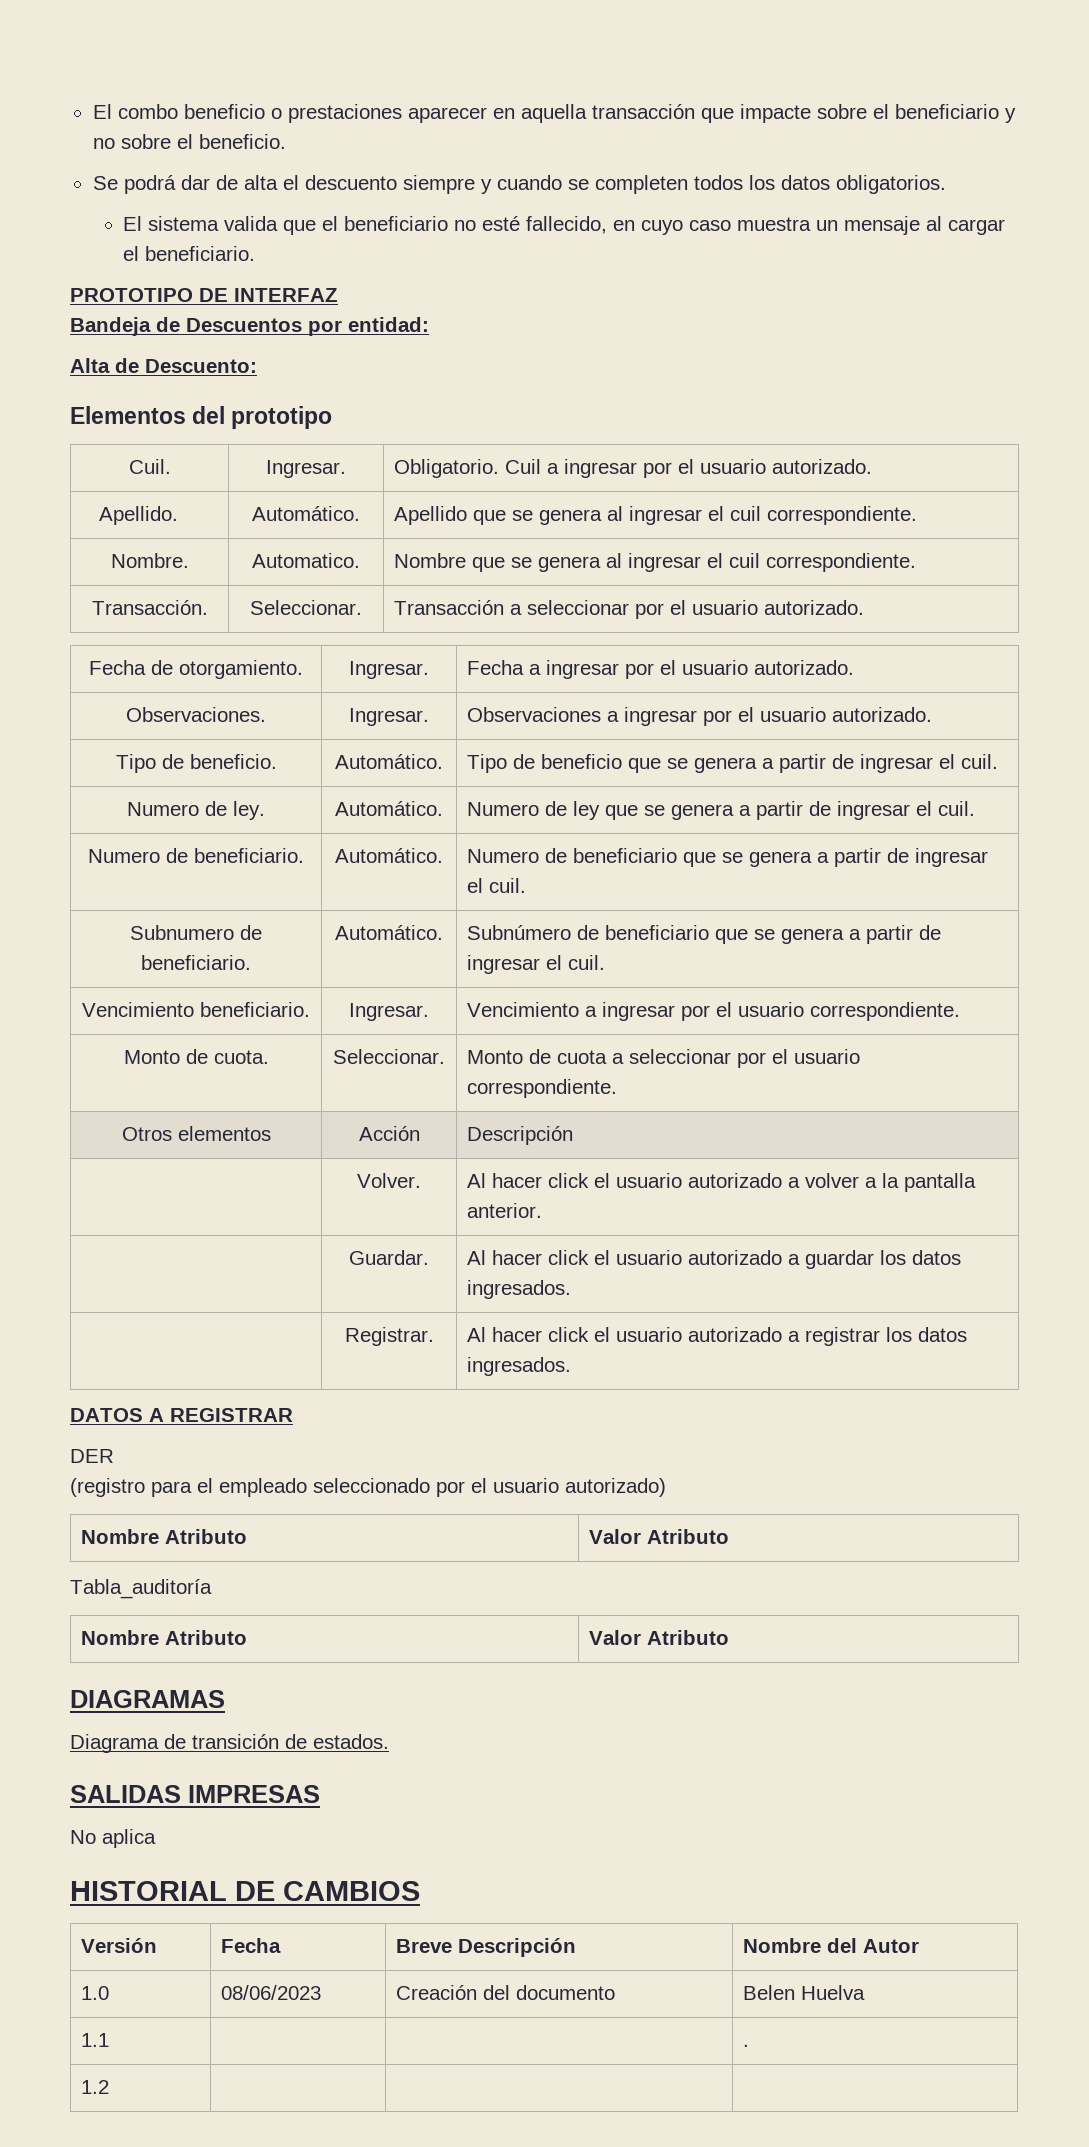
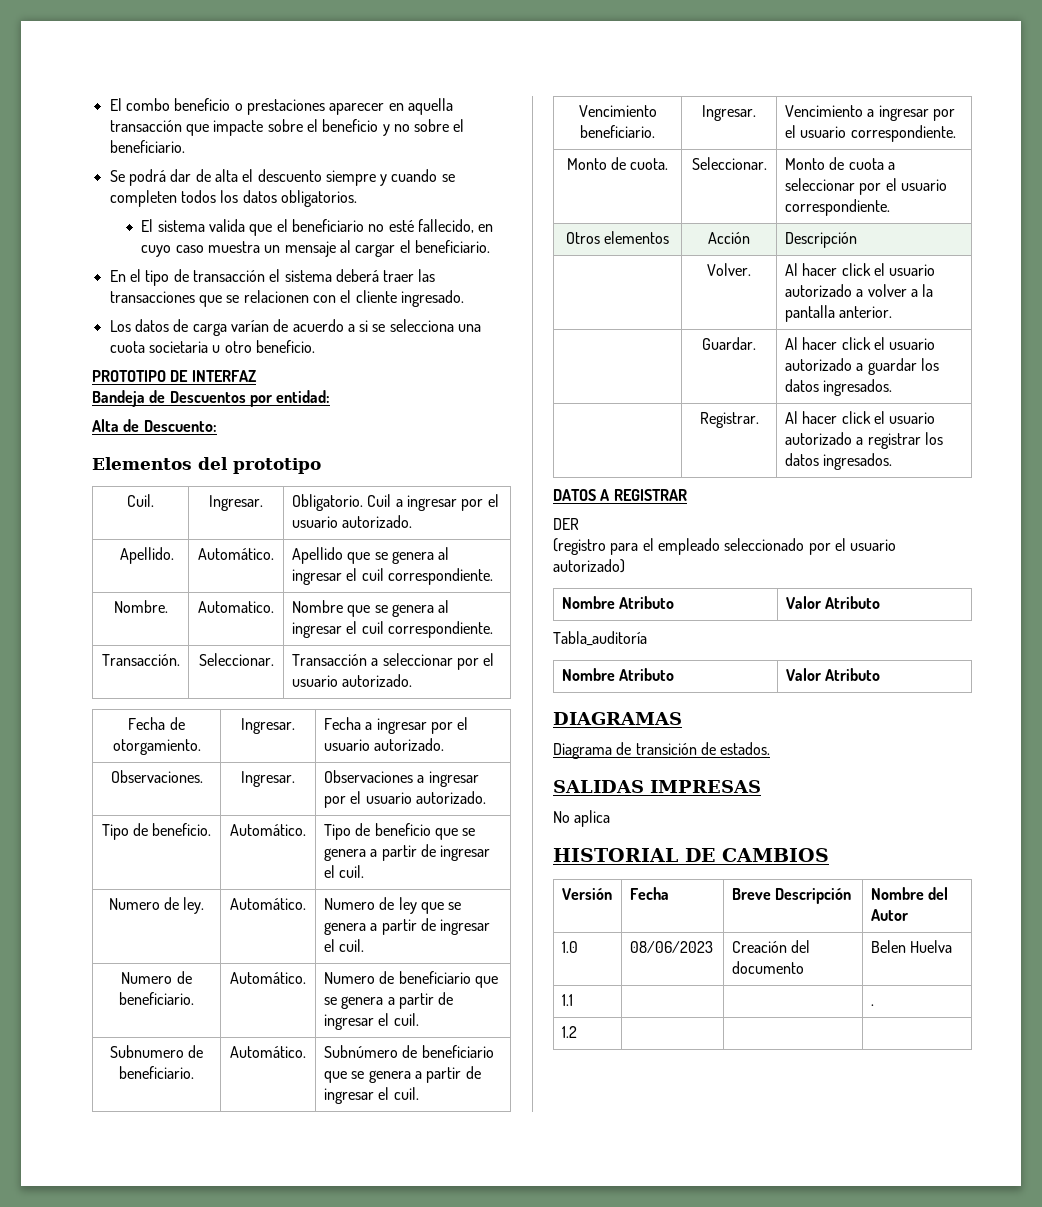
- El combo beneficio o prestaciones aparecer en aquella transacción que impacte sobre el beneficiario y no sobre el beneficio.
+ El combo beneficio o prestaciones aparecer en aquella transacción que impacte sobre el beneficio y no sobre el beneficiario.
+ En el tipo de transacción el sistema deberá traer las transacciones que se relacionen con el cliente ingresado.
+ Los datos de carga varían de acuerdo a si se selecciona una cuota societaria u otro beneficio.

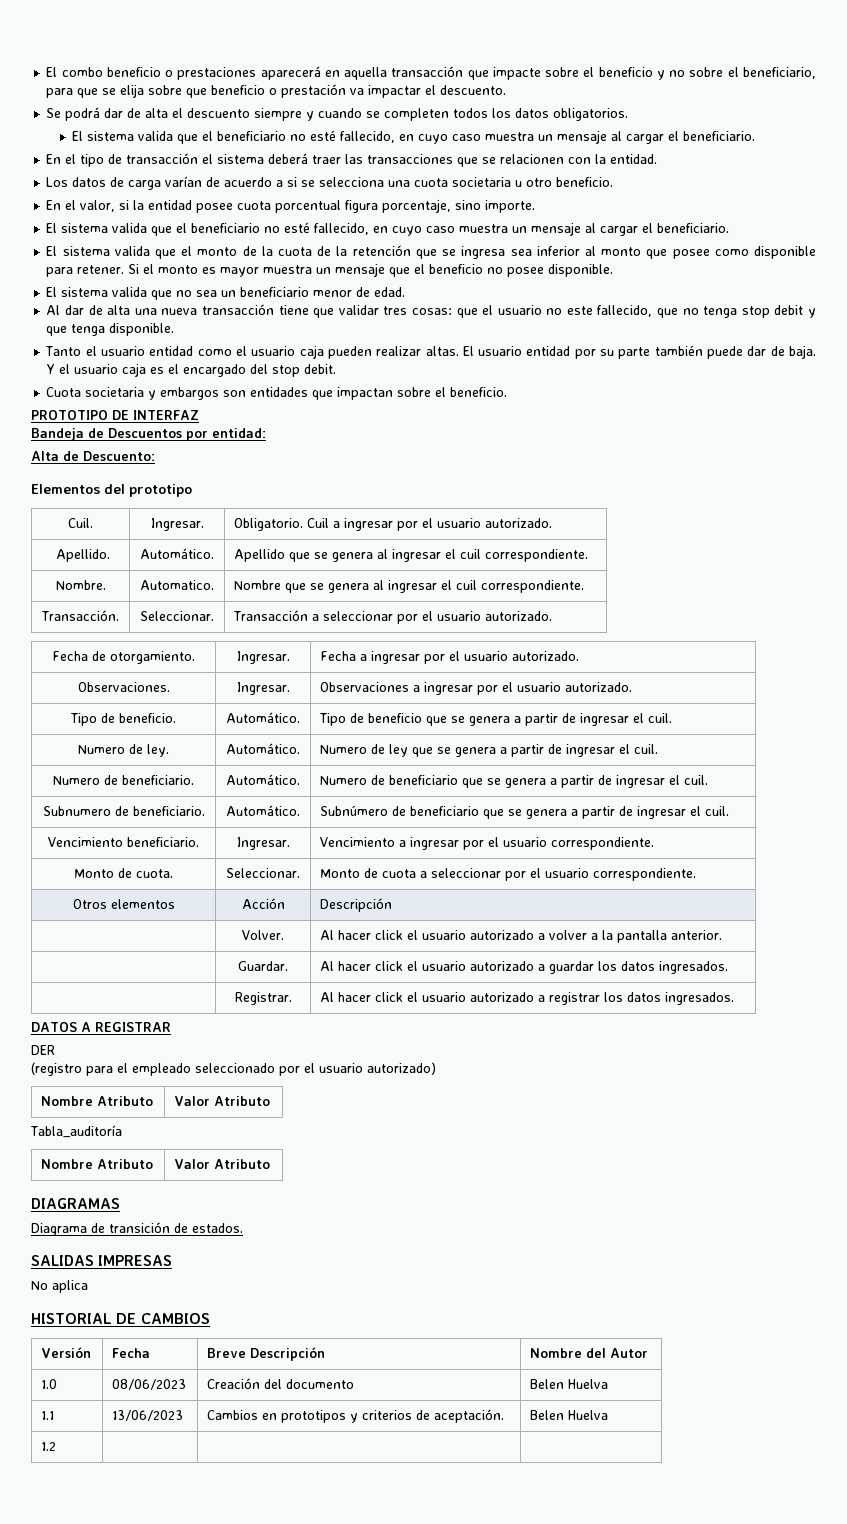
- El combo beneficio o prestaciones aparecer en aquella transacción que impacte sobre el beneficio y no sobre el beneficiario.
+ El combo beneficio o prestaciones aparecerá en aquella transacción que impacte sobre el beneficio y no sobre el beneficiario, para que se elija sobre que beneficio o prestación va impactar el descuento.
- En el tipo de transacción el sistema deberá traer las transacciones que se relacionen con el cliente ingresado.
+ En el tipo de transacción el sistema deberá traer las transacciones que se relacionen con la entidad.
+ En el valor, si la entidad posee cuota porcentual figura porcentaje, sino importe.
+ El sistema valida que el beneficiario no esté fallecido, en cuyo caso muestra un mensaje al cargar el beneficiario.
+ El sistema valida que el monto de la cuota de la retención que se ingresa sea inferior al monto que posee como disponible para retener. Si el monto es mayor muestra un mensaje que el beneficio no posee disponible.
+ El sistema valida que no sea un beneficiario menor de edad.
+ Al dar de alta una nueva transacción tiene que validar tres cosas: que el usuario no este fallecido, que no tenga stop debit y que tenga disponible.
+ Tanto el usuario entidad como el usuario caja pueden realizar altas. El usuario entidad por su parte también puede dar de baja. Y el usuario caja es el encargado del stop debit.
+ Cuota societaria y embargos son entidades que impactan sobre el beneficio.
- 1.1 | | | .
+ 1.1 | 13/06/2023 | Cambios en prototipos y criterios de aceptación. | Belen Huelva

